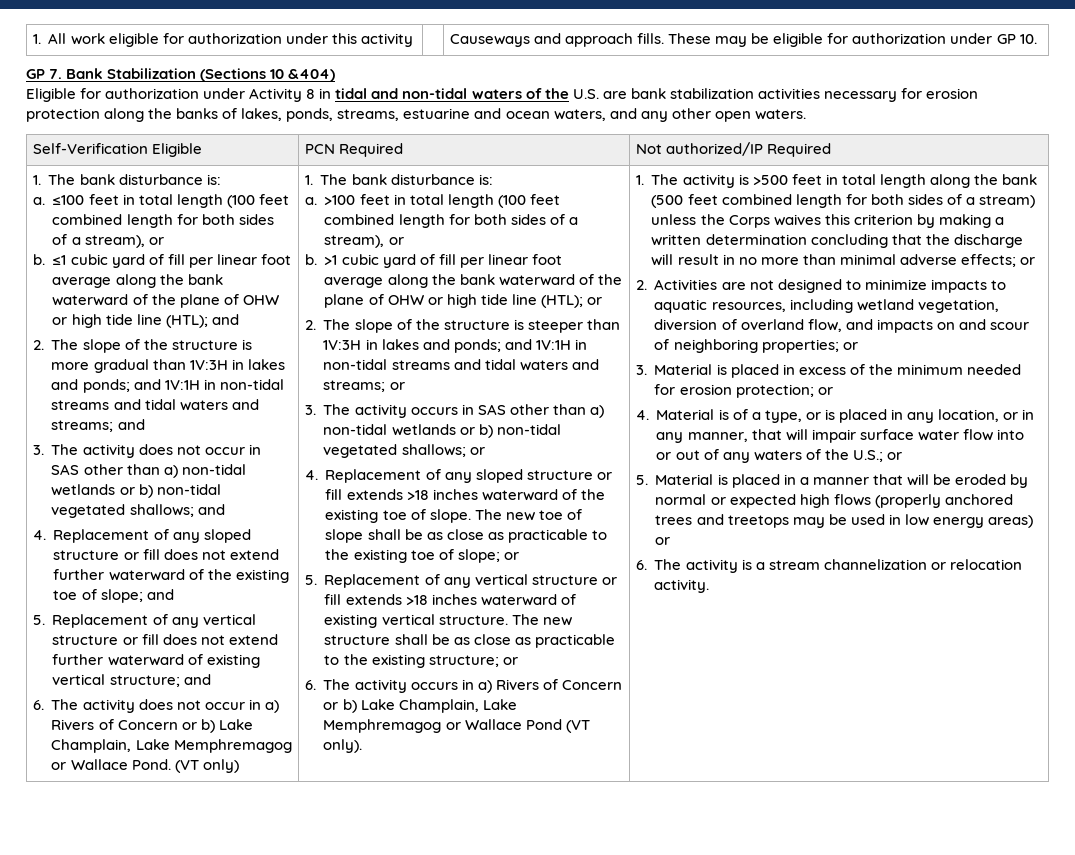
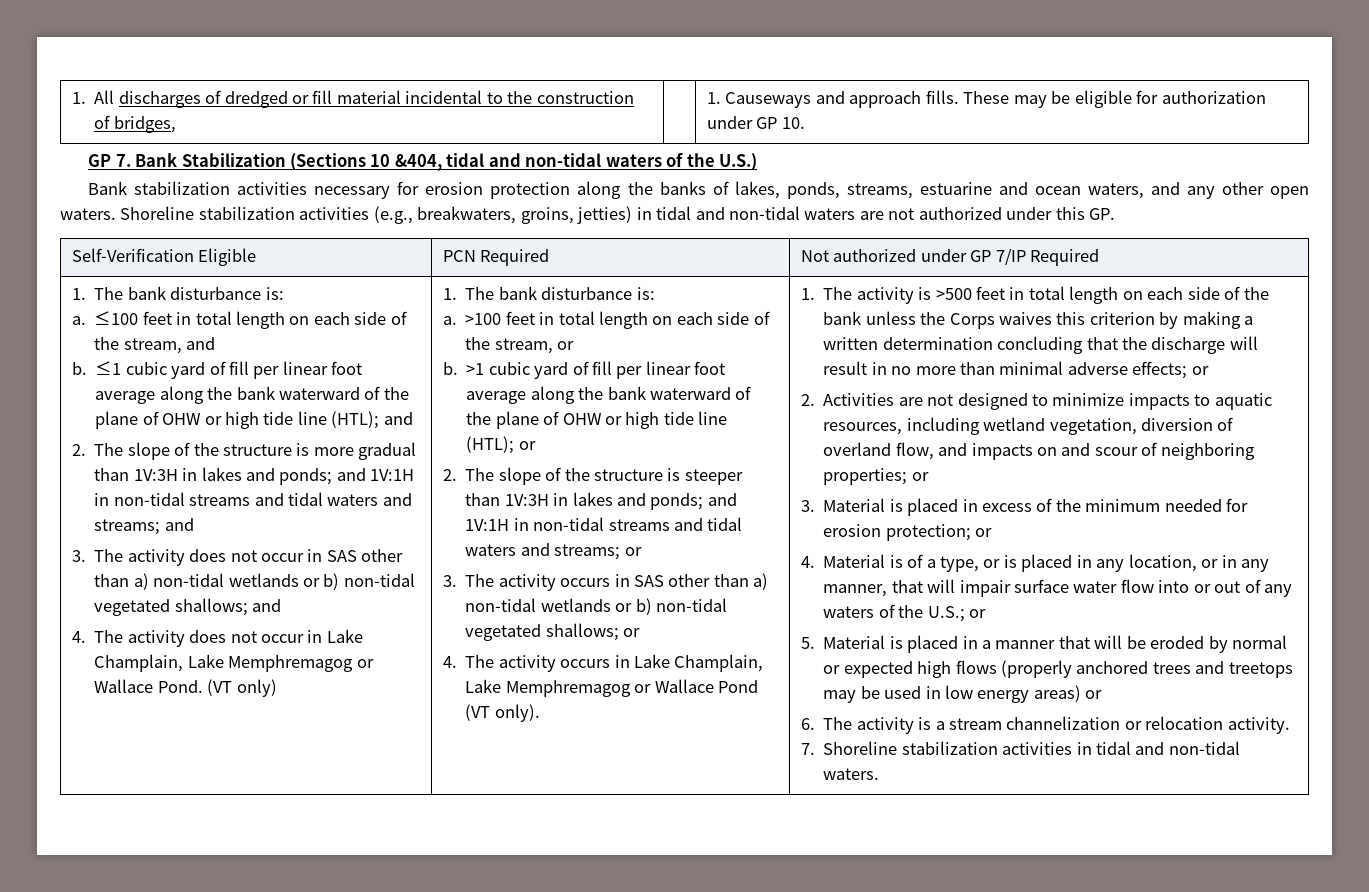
- 1. All work eligible for authorization under this activity | | Causeways and approach fills. These may be eligible for authorization under GP 10.
+ 1. All discharges of dredged or fill material incidental to the construction of bridges, | | 1. Causeways and approach fills. These may be eligible for authorization under GP 10.
- GP 7. Bank Stabilization (Sections 10 &404)
- Eligible for authorization under Activity 8 in tidal and non-tidal waters of the U.S. are bank stabilization activities necessary for erosion protection along the banks of lakes, ponds, streams, estuarine and ocean waters, and any other open waters.
+ GP 7. Bank Stabilization (Sections 10 &404, tidal and non-tidal waters of the U.S.)
+ Bank stabilization activities necessary for erosion protection along the banks of lakes, ponds, streams, estuarine and ocean waters, and any other open waters. Shoreline stabilization activities (e.g., breakwaters, groins, jetties) in tidal and non-tidal waters are not authorized under this GP.
- Self-Verification Eligible | PCN Required | Not authorized/IP Required
+ Self-Verification Eligible | PCN Required | Not authorized under GP 7/IP Required
- ≤100 feet in total length (100 feet combined length for both sides of a stream), or
+ ≤100 feet in total length on each side of the stream, and
- 4. Replacement of any sloped structure or fill does not extend further waterward of the existing toe of slope; and
- 5. Replacement of any vertical structure or fill does not extend further waterward of existing vertical structure; and
- 6. The activity does not occur in a) Rivers of Concern or b) Lake Champlain, Lake Memphremagog or Wallace Pond.
+ 4. The activity does not occur in Lake Champlain, Lake Memphremagog or Wallace Pond.
- >100 feet in total length (100 feet combined length for both sides of a stream), or
+ >100 feet in total length on each side of the stream, or
- 4. Replacement of any sloped structure or fill extends >18 inches waterward of the existing toe of slope. The new toe of slope shall be as close as practicable to the existing toe of slope; or
- 5. Replacement of any vertical structure or fill extends >18 inches waterward of existing vertical structure. The new structure shall be as close as practicable to the existing structure; or
- 6. The activity occurs in a) Rivers of Concern or b) Lake Champlain, Lake Memphremagog or Wallace Pond (VT only).
+ 4. The activity occurs in Lake Champlain, Lake Memphremagog or Wallace Pond (VT only).
- 1. The activity is >500 feet in total length along the bank (500 feet combined length for both sides of a stream) unless the Corps waives this criterion by making a written determination concluding that the discharge will result in no more than minimal adverse effects; or
+ 1. The activity is >500 feet in total length on each side of the bank unless the Corps waives this criterion by making a written determination concluding that the discharge will result in no more than minimal adverse effects; or
+ 7. Shoreline stabilization activities in tidal and non-tidal waters.

